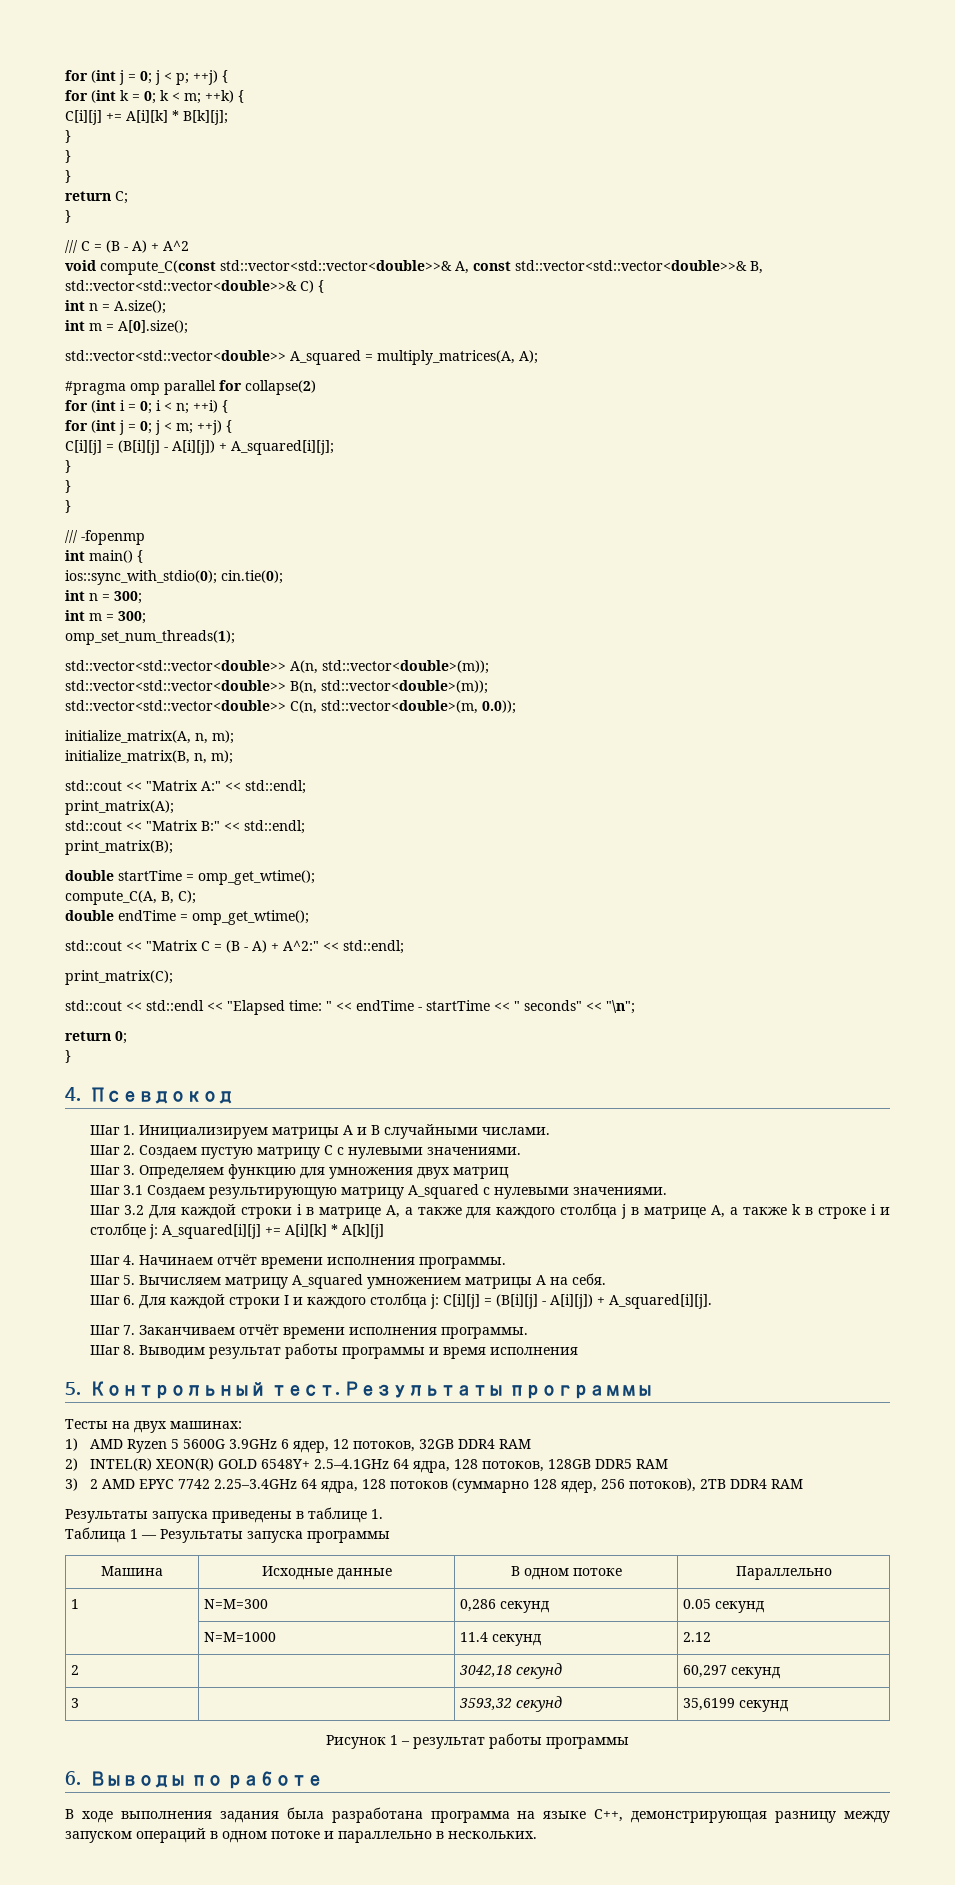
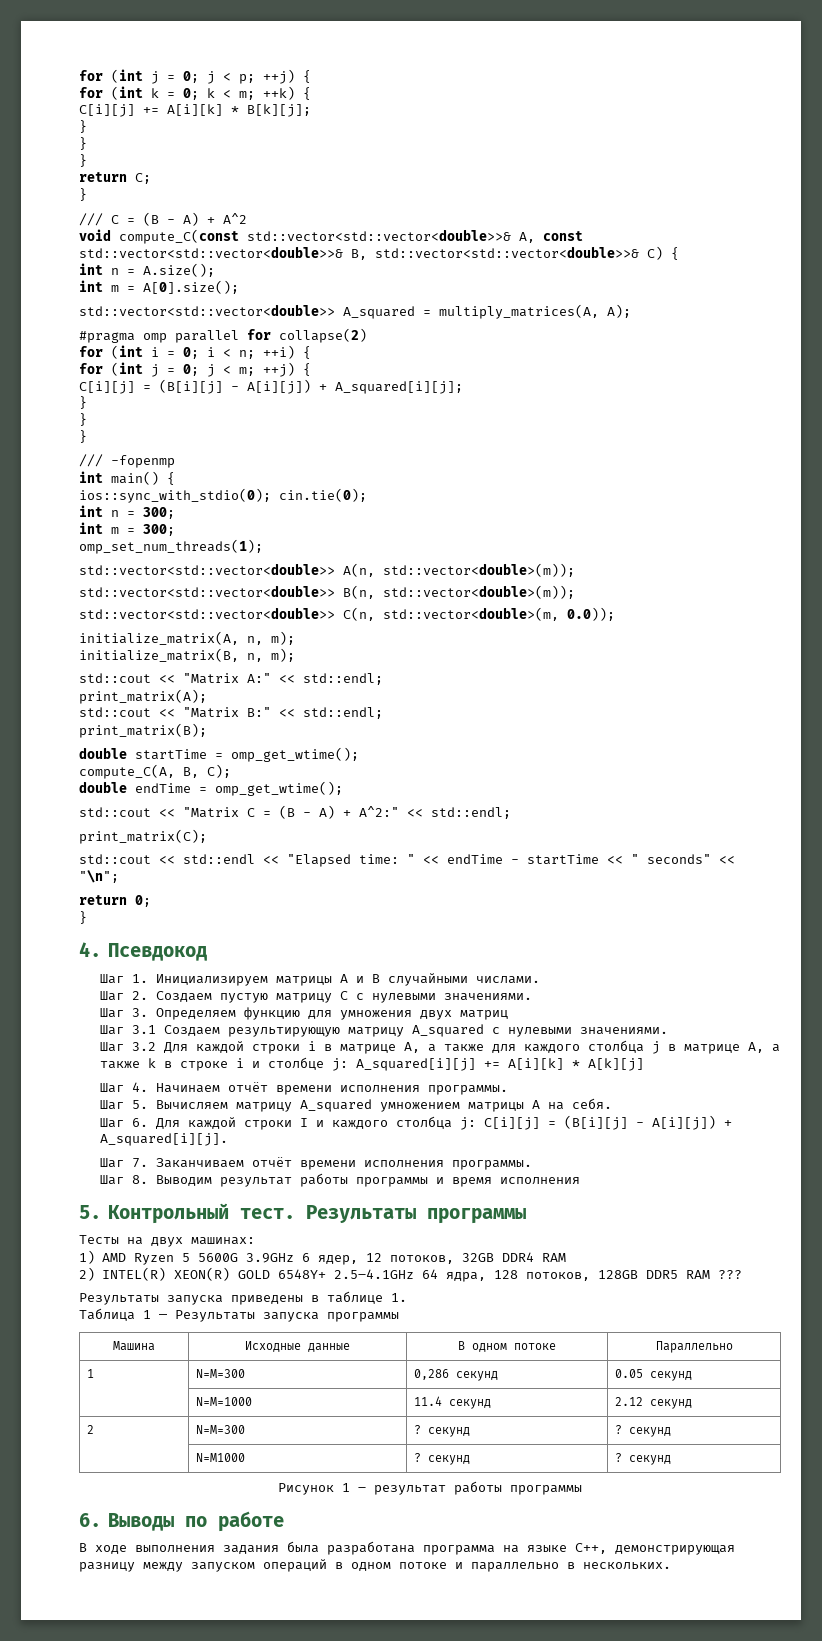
- 2) INTEL(R) XEON(R) GOLD 6548Y+ 2.5–4.1GHz 64 ядра, 128 потоков, 128GB DDR5 RAM
- 3) 2 AMD EPYC 7742 2.25–3.4GHz 64 ядра, 128 потоков (суммарно 128 ядер, 256 потоков), 2TB DDR4 RAM
+ 2) INTEL(R) XEON(R) GOLD 6548Y+ 2.5–4.1GHz 64 ядра, 128 потоков, 128GB DDR5 RAM ???
- | N=M=1000 | 11.4 секунд | 2.12
+ | N=M=1000 | 11.4 секунд | 2.12 секунд
- 2 | | 3042,18 секунд | 60,297 секунд
- 3 | | 3593,32 секунд | 35,6199 секунд
+ 2 | N=M=300 | ? секунд | ? секунд
+ | N=M1000 | ? секунд | ? секунд

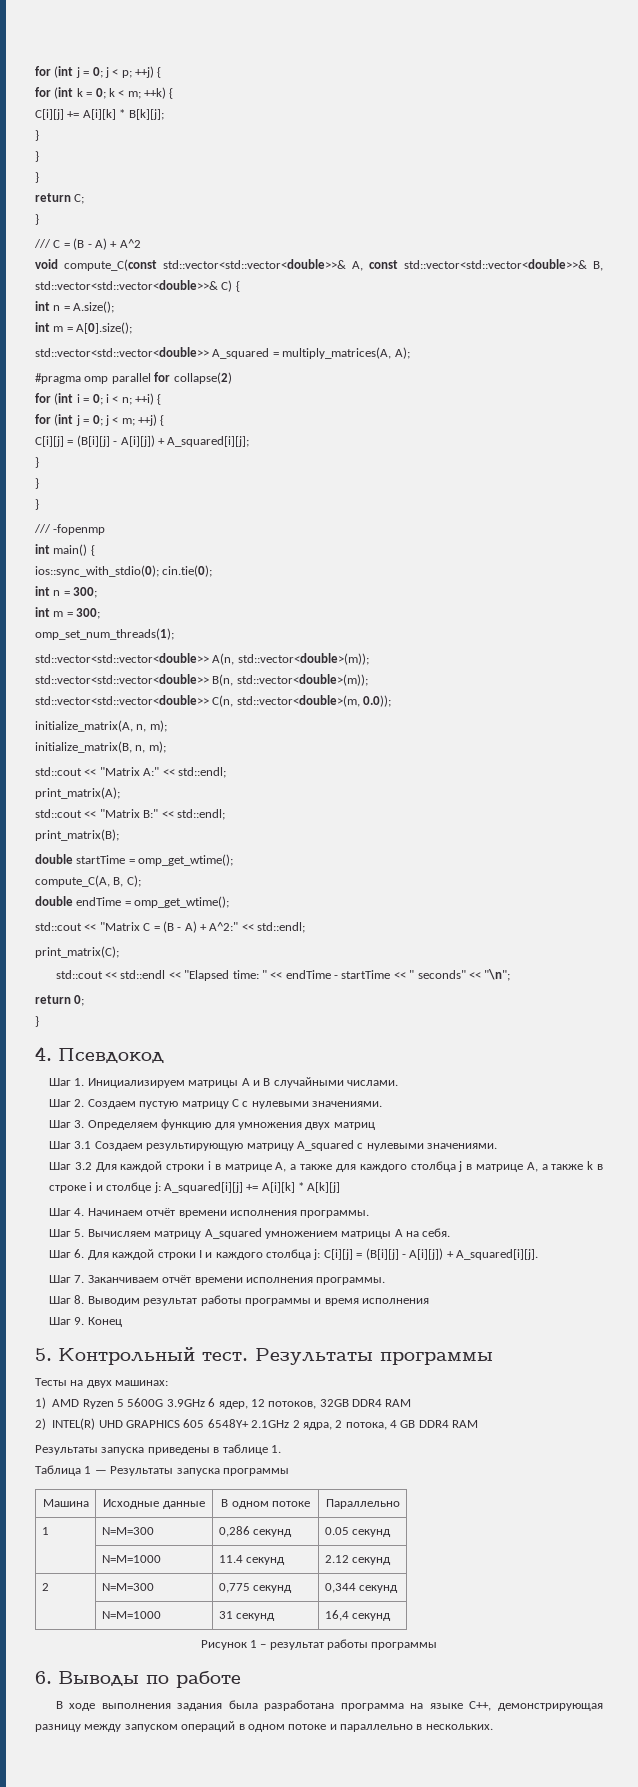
+ Шаг 9. Конец
- 2) INTEL(R) XEON(R) GOLD 6548Y+ 2.5–4.1GHz 64 ядра, 128 потоков, 128GB DDR5 RAM ???
+ 2) INTEL(R) UHD GRAPHICS 605 6548Y+ 2.1GHz 2 ядра, 2 потока, 4 GB DDR4 RAM
- 2 | N=M=300 | ? секунд | ? секунд
- | N=M1000 | ? секунд | ? секунд
+ 2 | N=M=300 | 0,775 секунд | 0,344 секунд
+ | N=M=1000 | 31 секунд | 16,4 секунд

